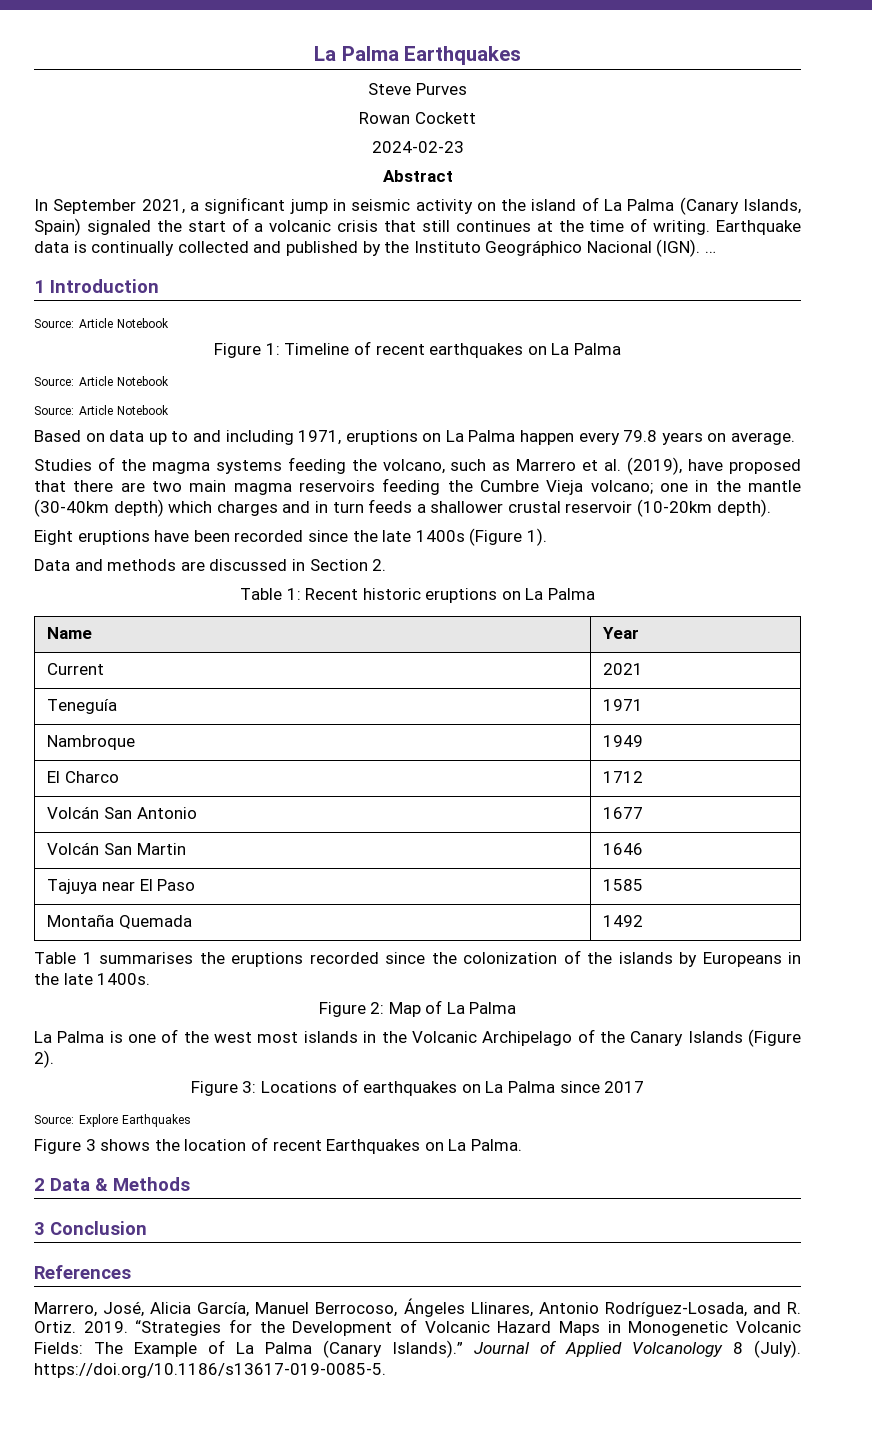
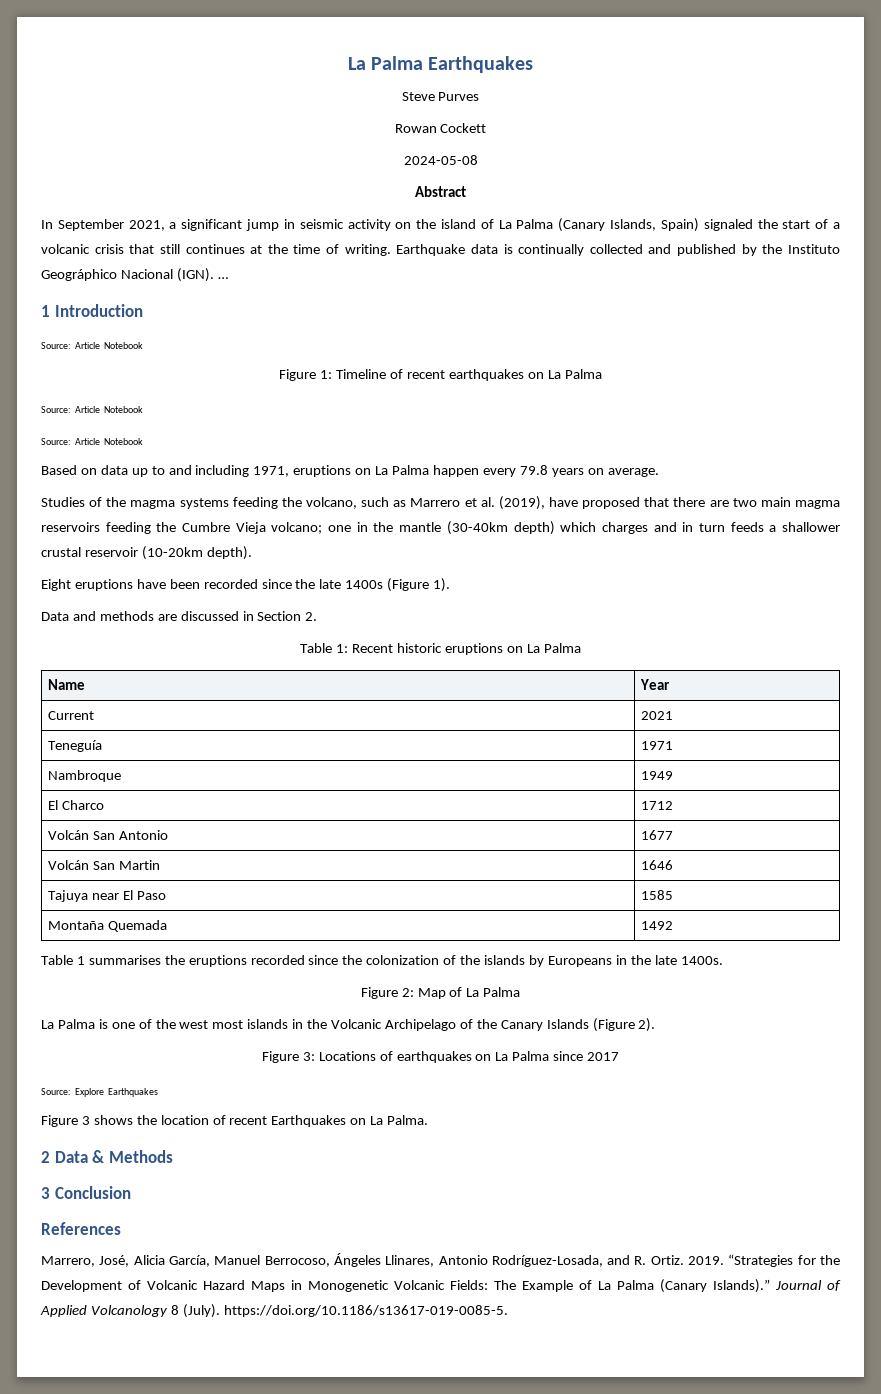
- 2024-02-23
+ 2024-05-08

